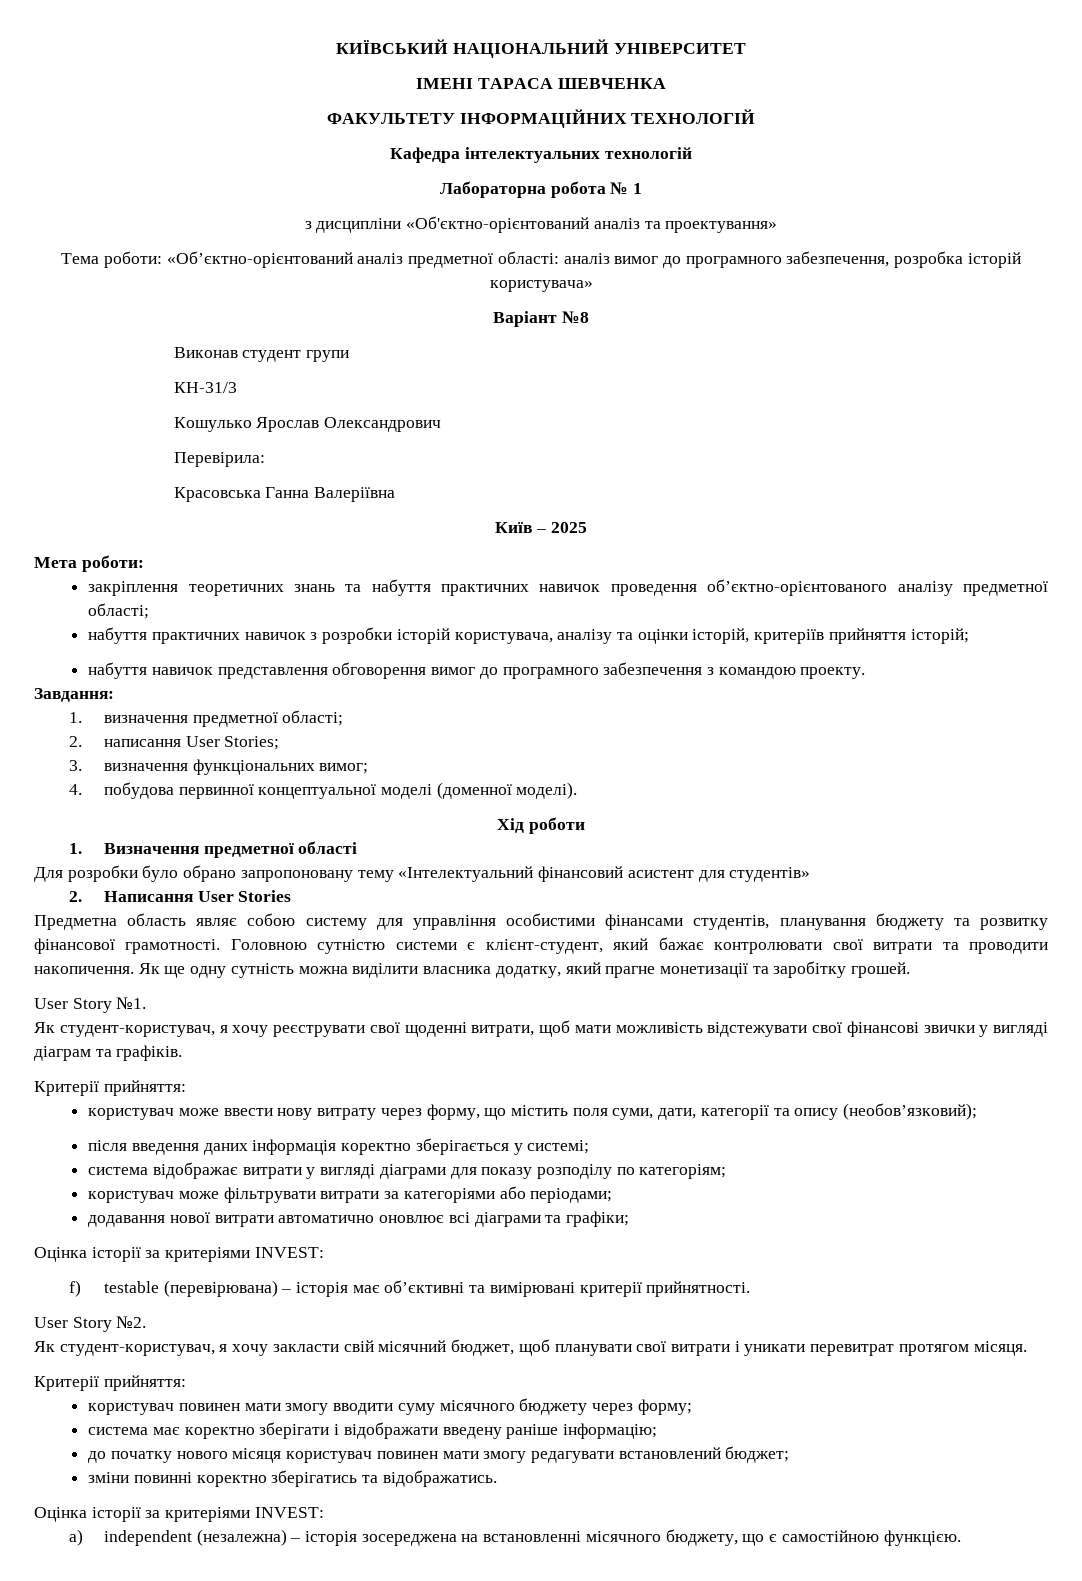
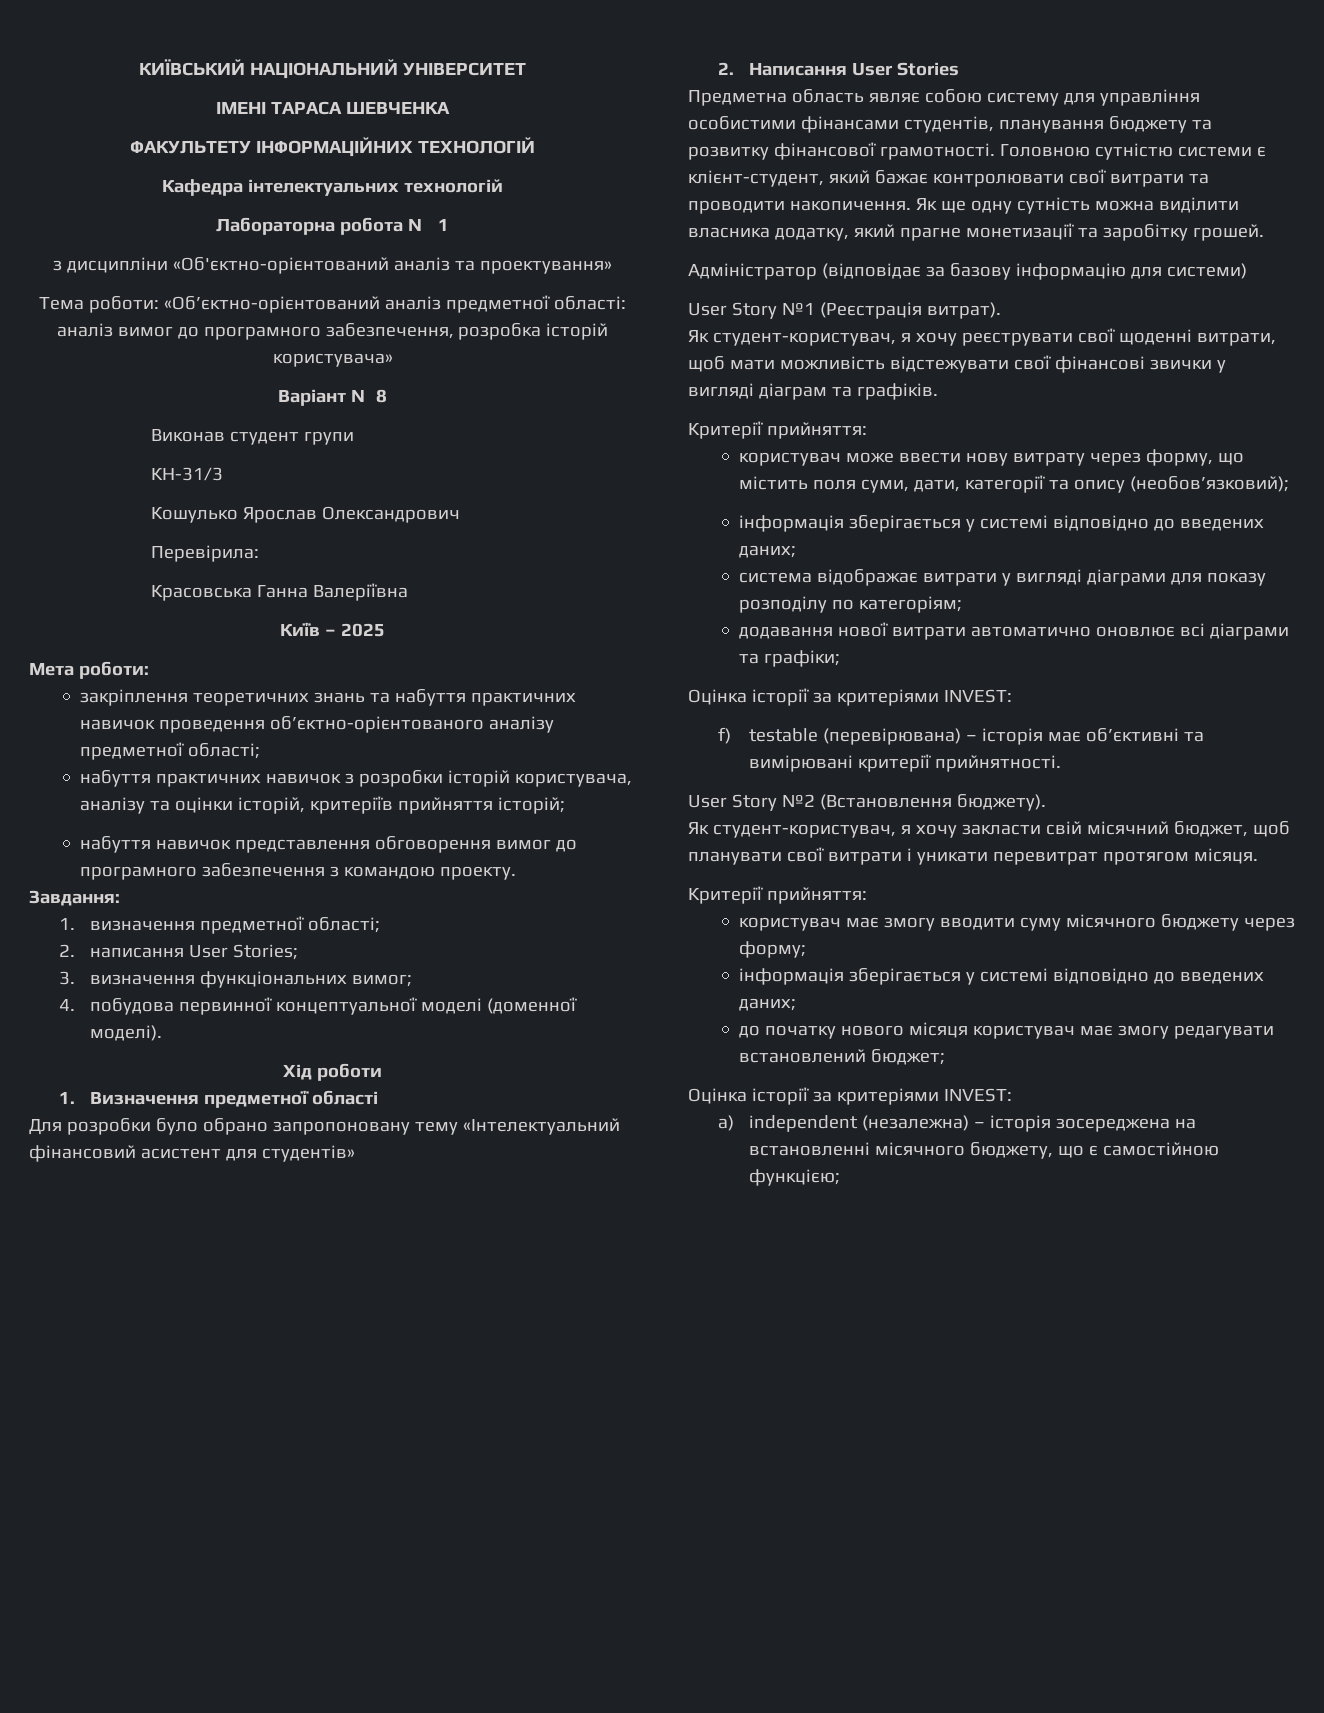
- User Story №1.
+ Адміністратор (відповідає за базову інформацію для системи)
+ User Story №1 (Реєстрація витрат).
  користувач може ввести нову витрату через форму, що містить поля суми, дати, категорії та опису (необов’язковий);
- після введення даних інформація коректно зберігається у системі;
+ інформація зберігається у системі відповідно до введених даних;
- користувач може фільтрувати витрати за категоріями або періодами;
- User Story №2.
+ User Story №2 (Встановлення бюджету).
- користувач повинен мати змогу вводити суму місячного бюджету через форму;
- система має коректно зберігати і відображати введену раніше інформацію;
+ користувач має змогу вводити суму місячного бюджету через форму;
+ інформація зберігається у системі відповідно до введених даних;
- до початку нового місяця користувач повинен мати змогу редагувати встановлений бюджет;
+ до початку нового місяця користувач має змогу редагувати встановлений бюджет;
- зміни повинні коректно зберігатись та відображатись.
- a) independent (незалежна) – історія зосереджена на встановленні місячного бюджету, що є самостійною функцією.
+ a) independent (незалежна) – історія зосереджена на встановленні місячного бюджету, що є самостійною функцією;

